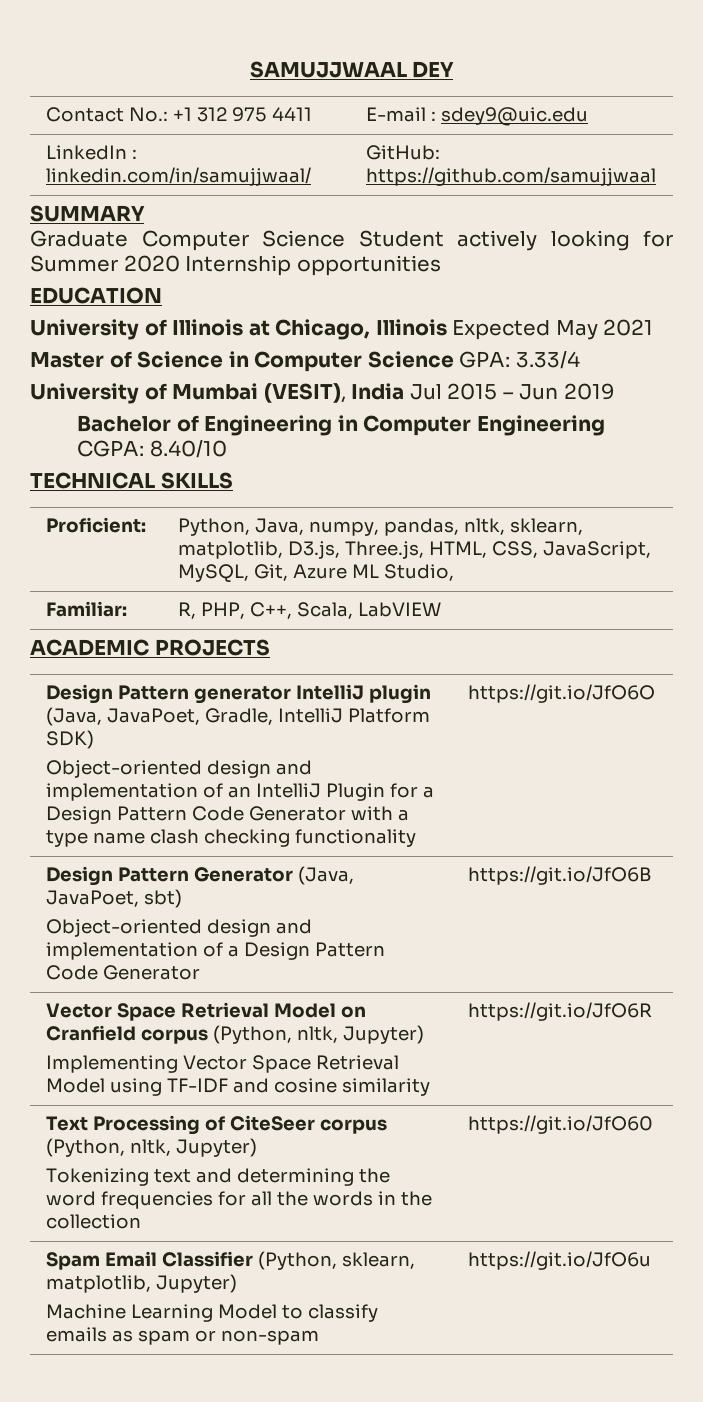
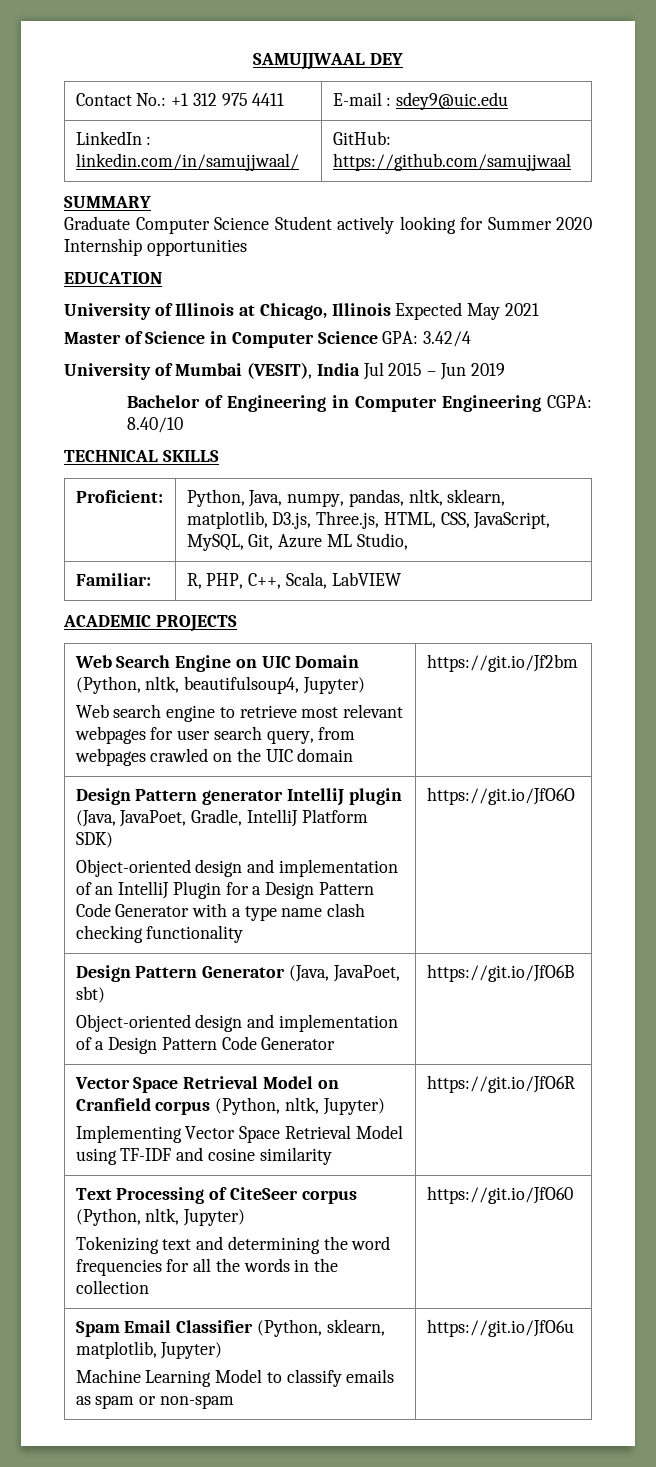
- Master of Science in Computer Science GPA: 3.33/4
+ Master of Science in Computer Science GPA: 3.42/4
+ Web Search Engine on UIC Domain (Python, nltk, beautifulsoup4, Jupyter)
+ Web search engine to retrieve most relevant webpages for user search query, from webpages crawled on the UIC domain | https://git.io/Jf2bm

